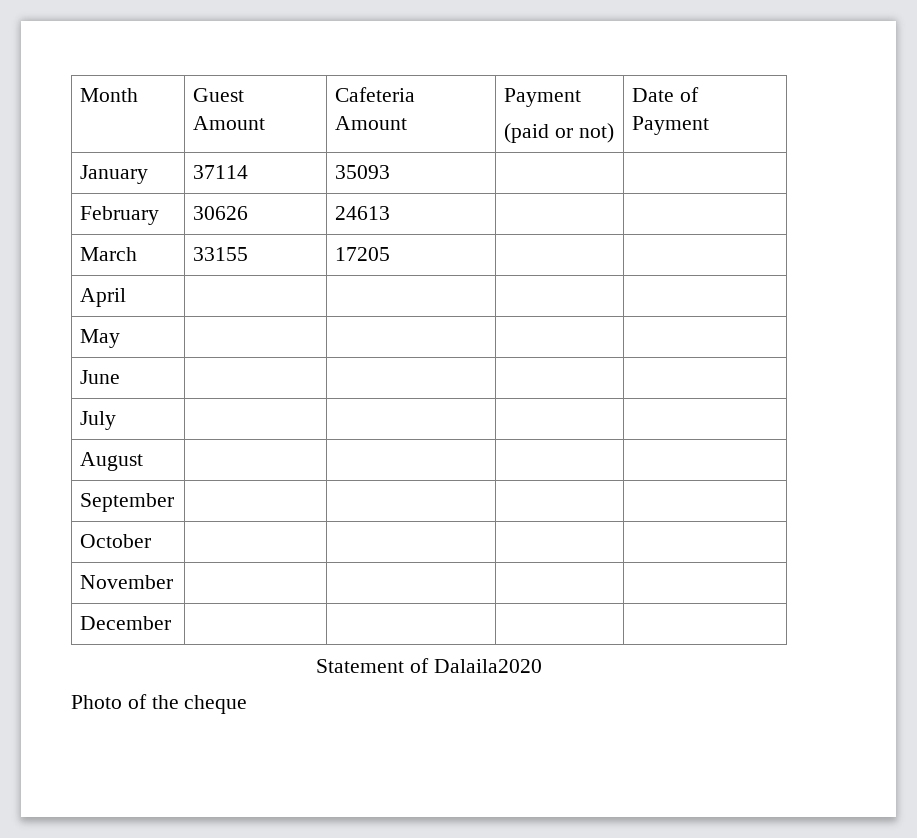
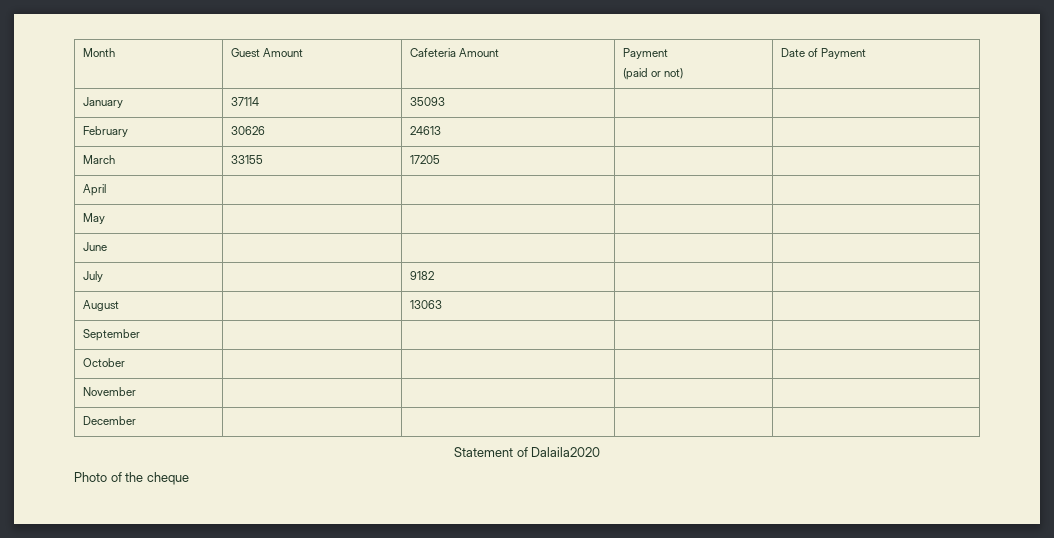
- July | | | |
+ July | | 9182 | |
- August | | | |
+ August | | 13063 | |

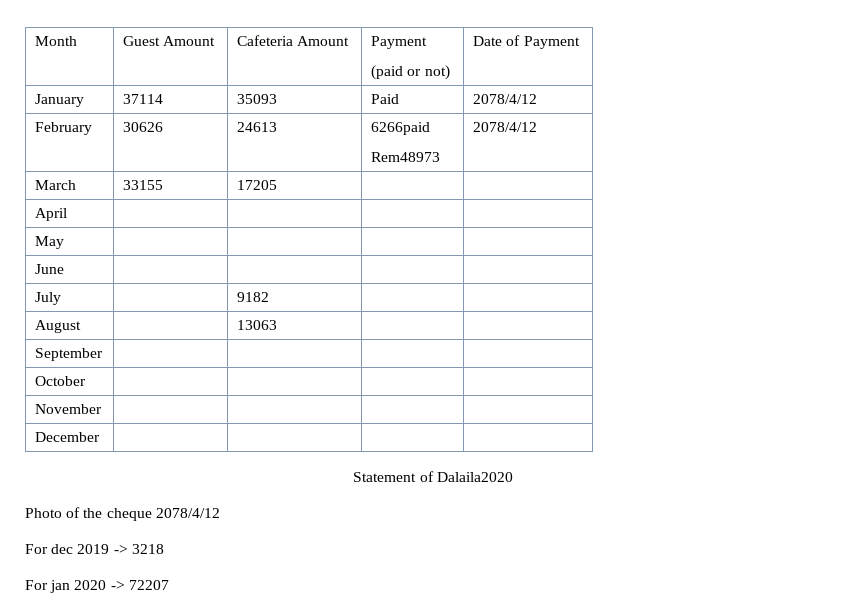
- January | 37114 | 35093 | |
+ January | 37114 | 35093 | Paid | 2078/4/12
- February | 30626 | 24613 | |
+ February | 30626 | 24613 | 6266paid
+ Rem48973 | 2078/4/12
- Photo of the cheque
+ Photo of the cheque 2078/4/12
+ For dec 2019 -> 3218
+ For jan 2020 -> 72207

